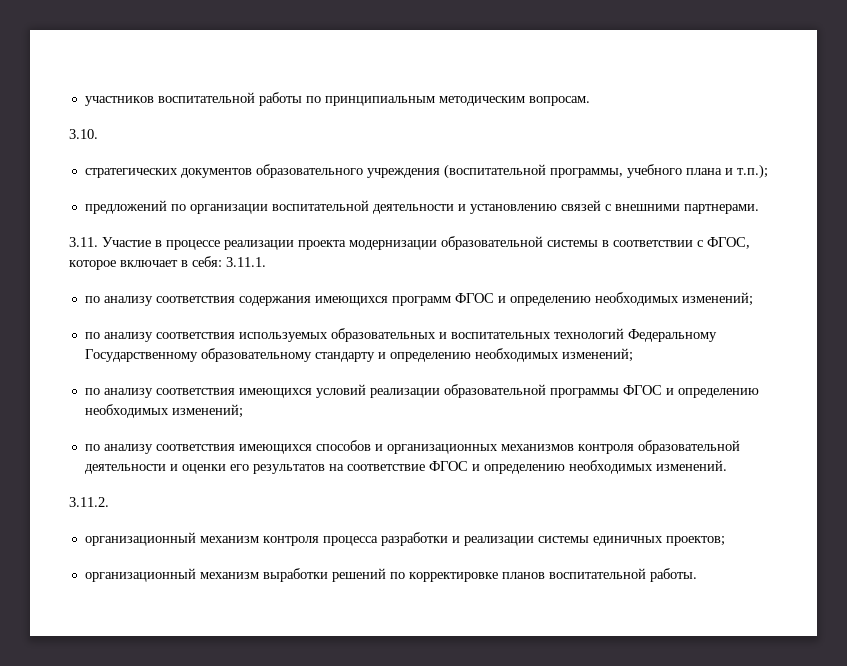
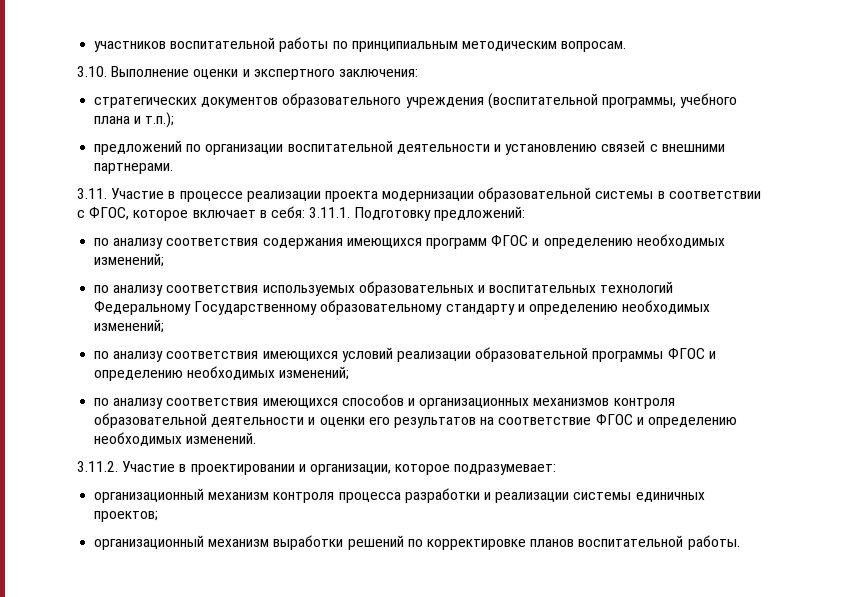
- 3.10.
+ 3.10. Выполнение оценки и экспертного заключения:
- 3.11. Участие в процессе реализации проекта модернизации образовательной системы в соответствии с ФГОС, которое включает в себя: 3.11.1.
+ 3.11. Участие в процессе реализации проекта модернизации образовательной системы в соответствии с ФГОС, которое включает в себя: 3.11.1. Подготовку предложений:
- 3.11.2.
+ 3.11.2. Участие в проектировании и организации, которое подразумевает:

